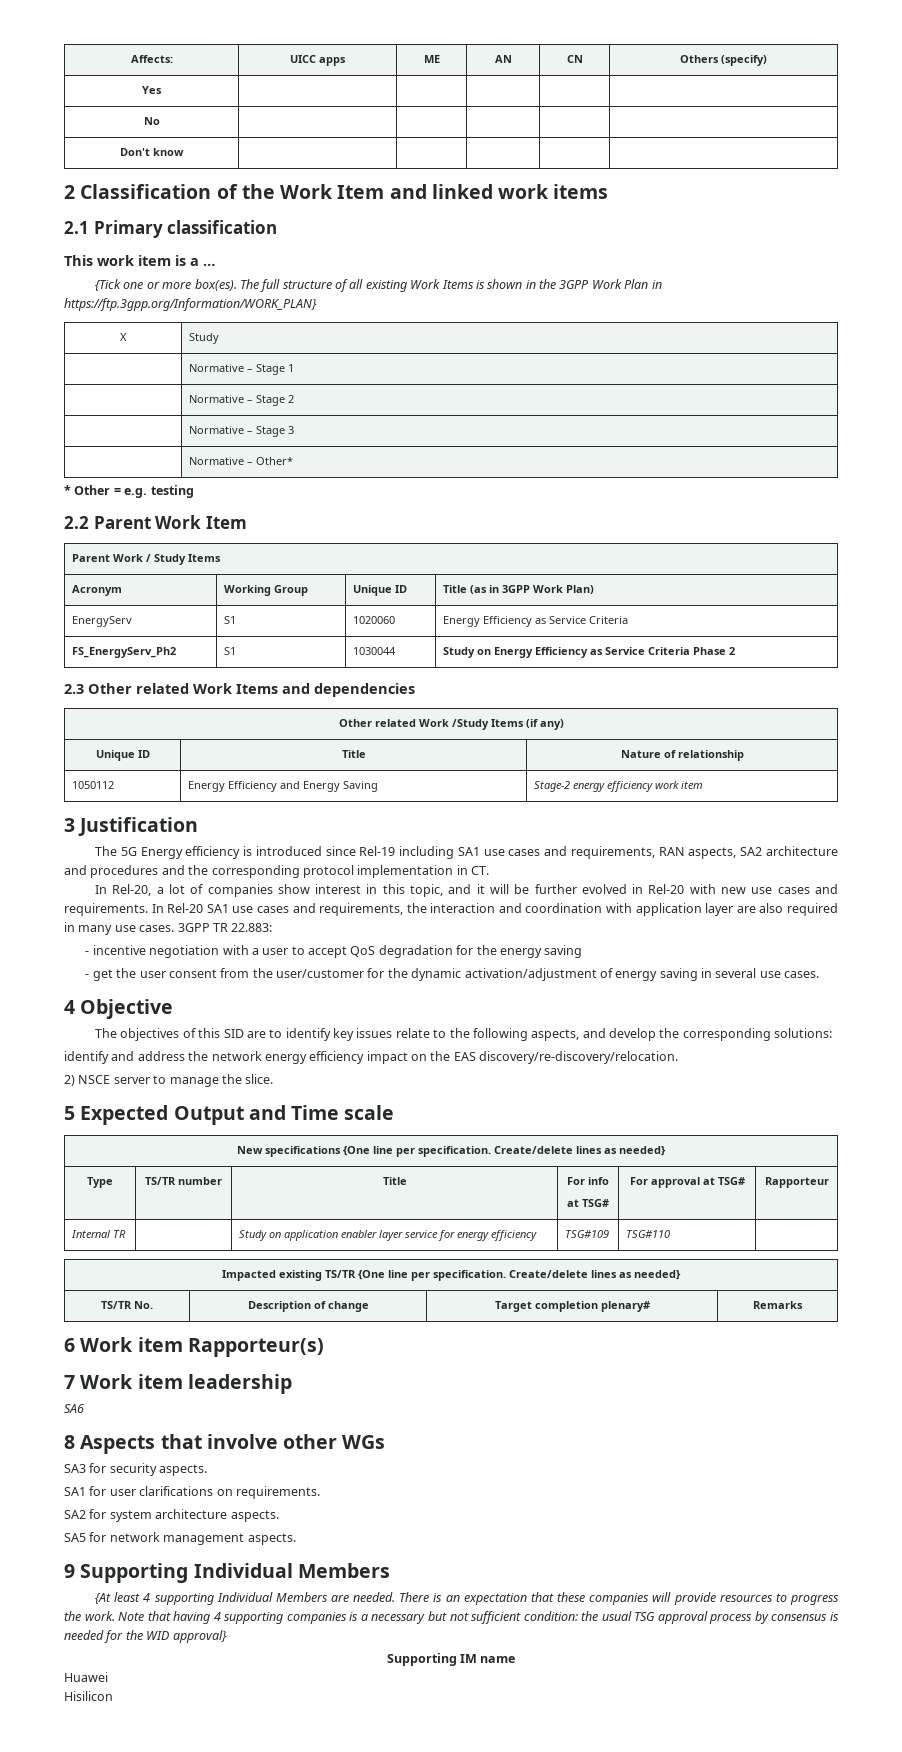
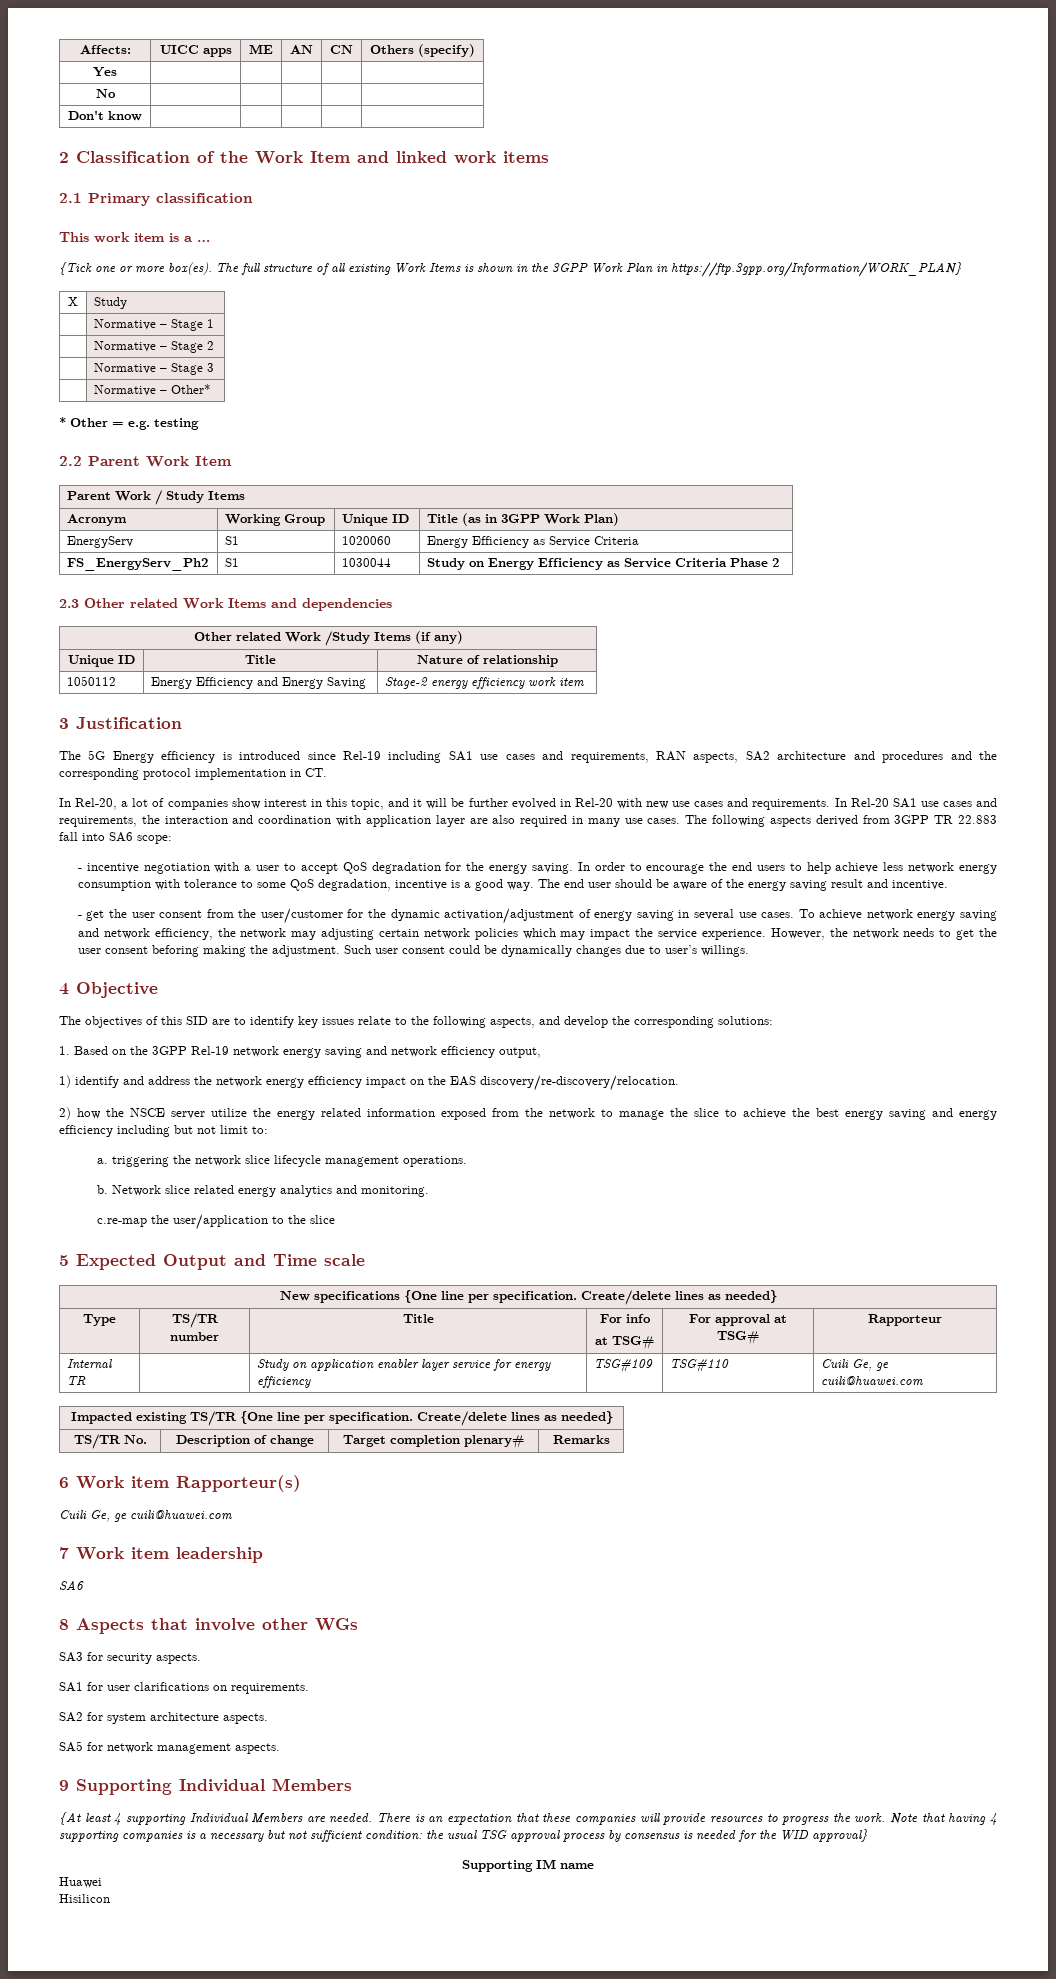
- 3GPP TR 22.883:
+ The following aspects derived from 3GPP TR 22.883 fall into SA6 scope:
- - incentive negotiation with a user to accept QoS degradation for the energy saving
+ - incentive negotiation with a user to accept QoS degradation for the energy saving. In order to encourage the end users to help achieve less network energy consumption with tolerance to some QoS degradation, incentive is a good way. The end user should be aware of the energy saving result and incentive.
+ To achieve network energy saving and network efficiency, the network may adjusting certain network policies which may impact the service experience. However, the network needs to get the user consent beforing making the adjustment. Such user consent could be dynamically changes due to user’s willings.
- identify and address the network energy efficiency impact on the EAS discovery/re-discovery/relocation.
+ 1. Based on the 3GPP Rel-19 network energy saving and network efficiency output,
+ 1) identify and address the network energy efficiency impact on the EAS discovery/re-discovery/relocation.
- 2) NSCE server to manage the slice.
+ 2) how the NSCE server utilize the energy related information exposed from the network to manage the slice to achieve the best energy saving and energy efficiency including but not limit to:
+ a. triggering the network slice lifecycle management operations.
+ b. Network slice related energy analytics and monitoring.
+ c.re-map the user/application to the slice
- Internal TR | | Study on application enabler layer service for energy efficiency | TSG#109 | TSG#110 |
+ Internal TR | | Study on application enabler layer service for energy efficiency | TSG#109 | TSG#110 | Cuili Ge, ge cuili@huawei.com
  6 Work item Rapporteur(s)
+ Cuili Ge, ge cuili@huawei.com

